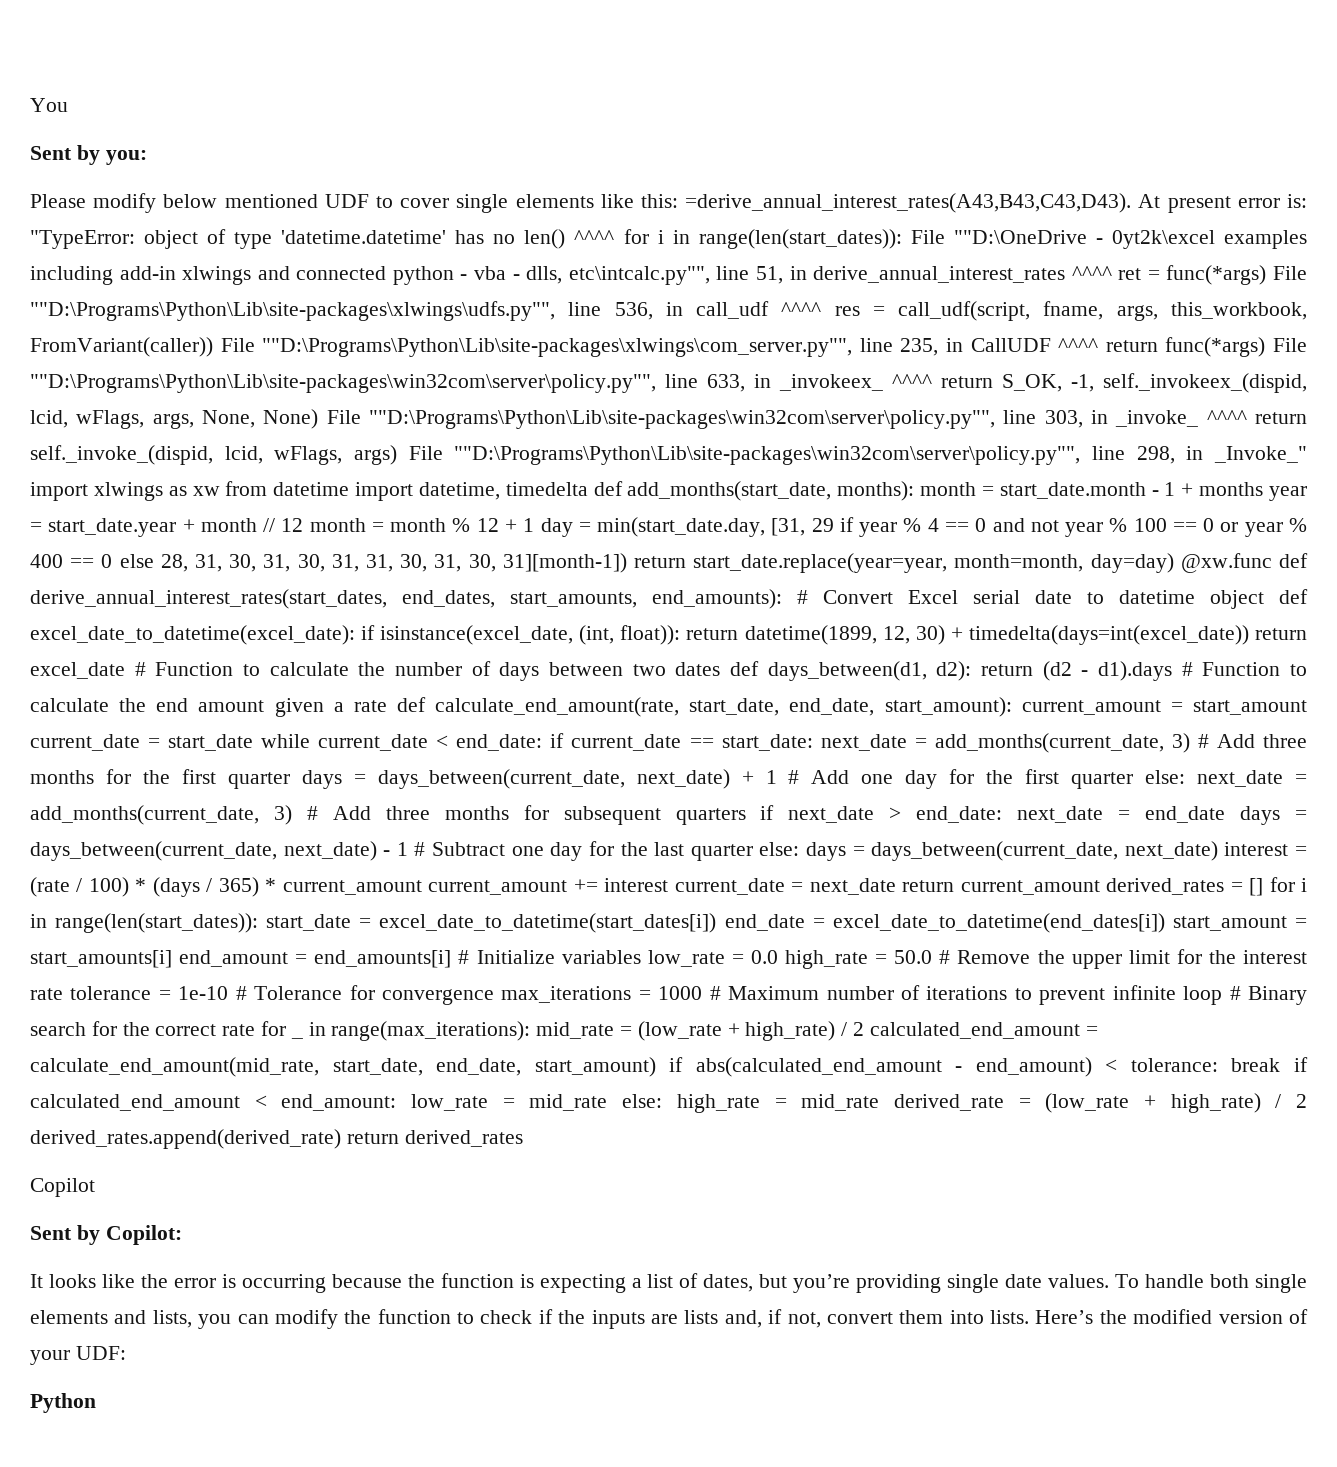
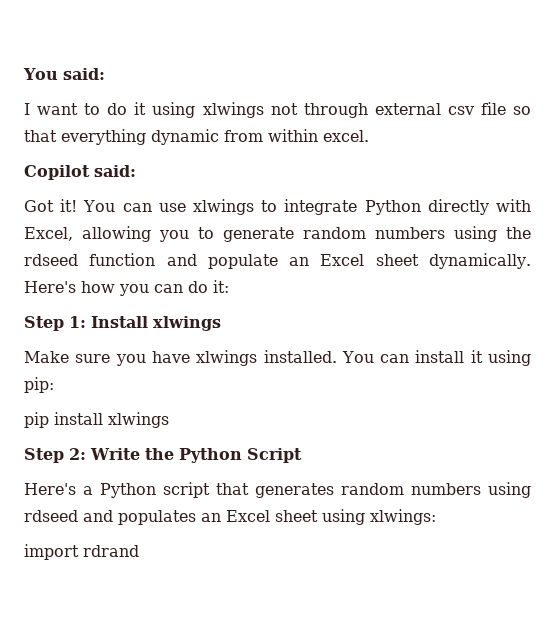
- You
- Sent by you:
- Please modify below mentioned UDF to cover single elements like this: =derive_annual_interest_rates(A43,B43,C43,D43). At present error is: "TypeError: object of type 'datetime.datetime' has no len() ^^^^ for i in range(len(start_dates)): File ""D:\OneDrive - 0yt2k\excel examples including add-in xlwings and connected python - vba - dlls, etc\intcalc.py"", line 51, in derive_annual_interest_rates ^^^^ ret = func(*args) File ""D:\Programs\Python\Lib\site-packages\xlwings\udfs.py"", line 536, in call_udf ^^^^ res = call_udf(script, fname, args, this_workbook, FromVariant(caller)) File ""D:\Programs\Python\Lib\site-packages\xlwings\com_server.py"", line 235, in CallUDF ^^^^ return func(*args) File ""D:\Programs\Python\Lib\site-packages\win32com\server\policy.py"", line 633, in _invokeex_ ^^^^ return S_OK, -1, self._invokeex_(dispid, lcid, wFlags, args, None, None) File ""D:\Programs\Python\Lib\site-packages\win32com\server\policy.py"", line 303, in _invoke_ ^^^^ return self._invoke_(dispid, lcid, wFlags, args) File ""D:\Programs\Python\Lib\site-packages\win32com\server\policy.py"", line 298, in _Invoke_" import xlwings as xw from datetime import datetime, timedelta def add_months(start_date, months): month = start_date.month - 1 + months year = start_date.year + month // 12 month = month % 12 + 1 day = min(start_date.day, [31, 29 if year % 4 == 0 and not year % 100 == 0 or year % 400 == 0 else 28, 31, 30, 31, 30, 31, 31, 30, 31, 30, 31][month-1]) return start_date.replace(year=year, month=month, day=day) @xw.func def derive_annual_interest_rates(start_dates, end_dates, start_amounts, end_amounts): # Convert Excel serial date to datetime object def excel_date_to_datetime(excel_date): if isinstance(excel_date, (int, float)): return datetime(1899, 12, 30) + timedelta(days=int(excel_date)) return excel_date # Function to calculate the number of days between two dates def days_between(d1, d2): return (d2 - d1).days # Function to calculate the end amount given a rate def calculate_end_amount(rate, start_date, end_date, start_amount): current_amount = start_amount current_date = start_date while current_date < end_date: if current_date == start_date: next_date = add_months(current_date, 3) # Add three months for the first quarter days = days_between(current_date, next_date) + 1 # Add one day for the first quarter else: next_date = add_months(current_date, 3) # Add three months for subsequent quarters if next_date > end_date: next_date = end_date days = days_between(current_date, next_date) - 1 # Subtract one day for the last quarter else: days = days_between(current_date, next_date) interest = (rate / 100) * (days / 365) * current_amount current_amount += interest current_date = next_date return current_amount derived_rates = [] for i in range(len(start_dates)): start_date = excel_date_to_datetime(start_dates[i]) end_date = excel_date_to_datetime(end_dates[i]) start_amount = start_amounts[i] end_amount = end_amounts[i] # Initialize variables low_rate = 0.0 high_rate = 50.0 # Remove the upper limit for the interest rate tolerance = 1e-10 # Tolerance for convergence max_iterations = 1000 # Maximum number of iterations to prevent infinite loop # Binary search for the correct rate for _ in range(max_iterations): mid_rate = (low_rate + high_rate) / 2 calculated_end_amount = calculate_end_amount(mid_rate, start_date, end_date, start_amount) if abs(calculated_end_amount - end_amount) < tolerance: break if calculated_end_amount < end_amount: low_rate = mid_rate else: high_rate = mid_rate derived_rate = (low_rate + high_rate) / 2 derived_rates.append(derived_rate) return derived_rates
- Copilot
- Sent by Copilot:
- It looks like the error is occurring because the function is expecting a list of dates, but you’re providing single date values. To handle both single elements and lists, you can modify the function to check if the inputs are lists and, if not, convert them into lists. Here’s the modified version of your UDF:
- Python
+ You said:
+ I want to do it using xlwings not through external csv file so that everything dynamic from within excel.
+ Copilot said:
+ Got it! You can use xlwings to integrate Python directly with Excel, allowing you to generate random numbers using the rdseed function and populate an Excel sheet dynamically. Here's how you can do it:
+ Step 1: Install xlwings
+ Make sure you have xlwings installed. You can install it using pip:
+ pip install xlwings
+ Step 2: Write the Python Script
+ Here's a Python script that generates random numbers using rdseed and populates an Excel sheet using xlwings:
+ import rdrand

